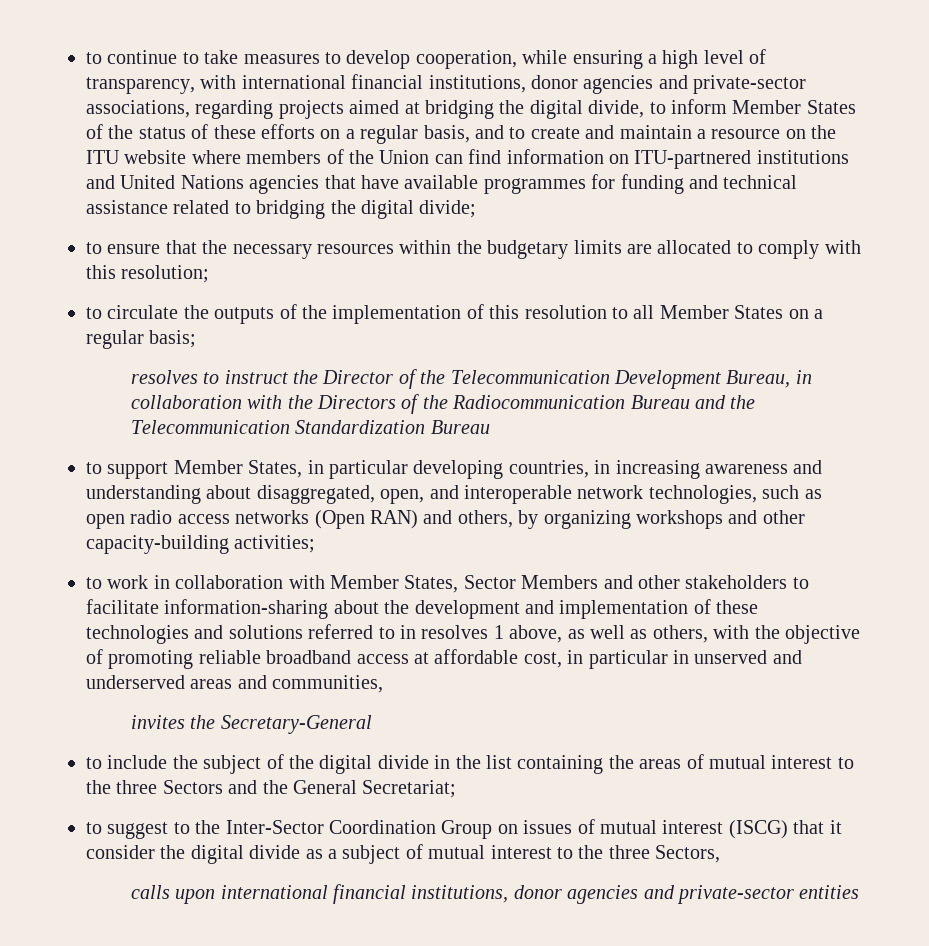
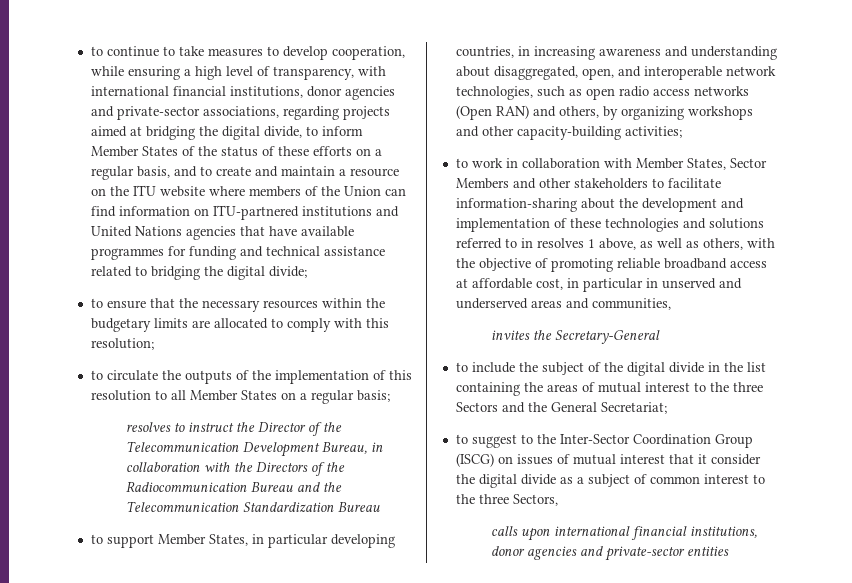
- to suggest to the Inter-Sector Coordination Group on issues of mutual interest (ISCG) that it consider the digital divide as a subject of mutual interest to the three Sectors,
+ to suggest to the Inter-Sector Coordination Group (ISCG) on issues of mutual interest that it consider the digital divide as a subject of common interest to the three Sectors,

